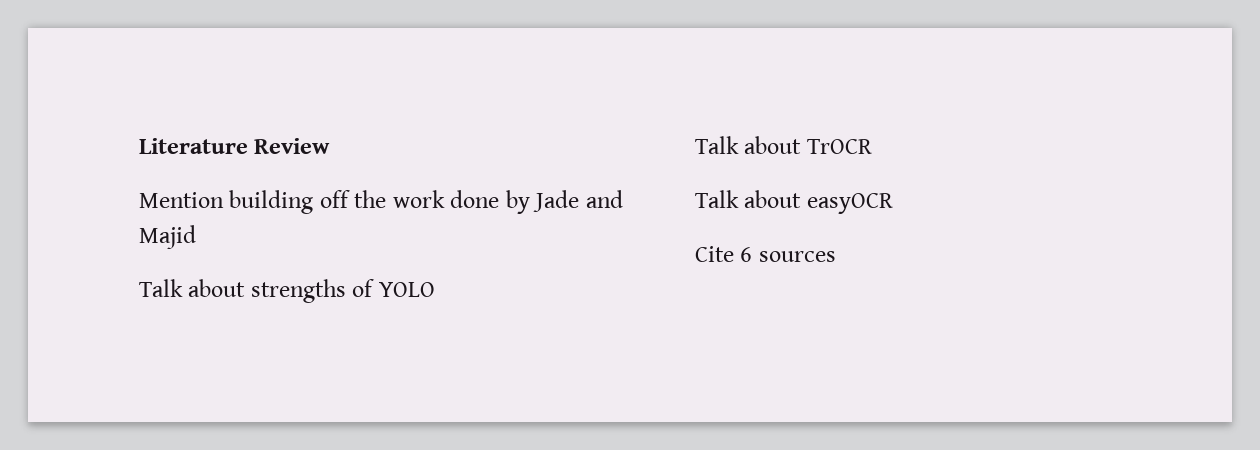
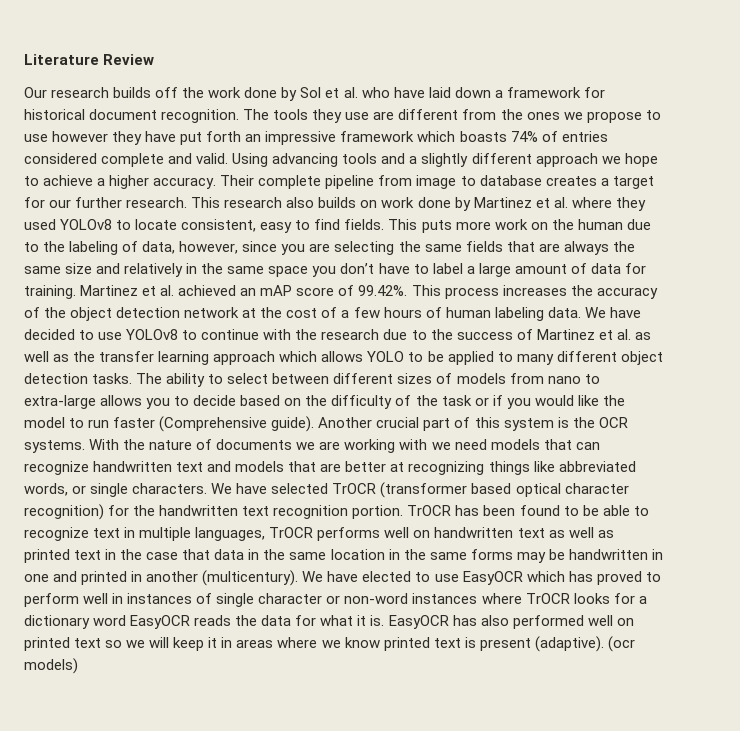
- Mention building off the work done by Jade and Majid
- Talk about strengths of YOLO
- Talk about TrOCR
- Talk about easyOCR
- Cite 6 sources
+ Our research builds off the work done by Sol et al. who have laid down a framework for historical document recognition. The tools they use are different from the ones we propose to use however they have put forth an impressive framework which boasts 74% of entries considered complete and valid. Using advancing tools and a slightly different approach we hope to achieve a higher accuracy. Their complete pipeline from image to database creates a target for our further research. This research also builds on work done by Martinez et al. where they used YOLOv8 to locate consistent, easy to find fields. This puts more work on the human due to the labeling of data, however, since you are selecting the same fields that are always the same size and relatively in the same space you don’t have to label a large amount of data for training. Martinez et al. achieved an mAP score of 99.42%. This process increases the accuracy of the object detection network at the cost of a few hours of human labeling data. We have decided to use YOLOv8 to continue with the research due to the success of Martinez et al. as well as the transfer learning approach which allows YOLO to be applied to many different object detection tasks. The ability to select between different sizes of models from nano to extra-large allows you to decide based on the difficulty of the task or if you would like the model to run faster (Comprehensive guide). Another crucial part of this system is the OCR systems. With the nature of documents we are working with we need models that can recognize handwritten text and models that are better at recognizing things like abbreviated words, or single characters. We have selected TrOCR (transformer based optical character recognition) for the handwritten text recognition portion. TrOCR has been found to be able to recognize text in multiple languages, TrOCR performs well on handwritten text as well as printed text in the case that data in the same location in the same forms may be handwritten in one and printed in another (multicentury). We have elected to use EasyOCR which has proved to perform well in instances of single character or non-word instances where TrOCR looks for a dictionary word EasyOCR reads the data for what it is. EasyOCR has also performed well on printed text so we will keep it in areas where we know printed text is present (adaptive). (ocr models)

